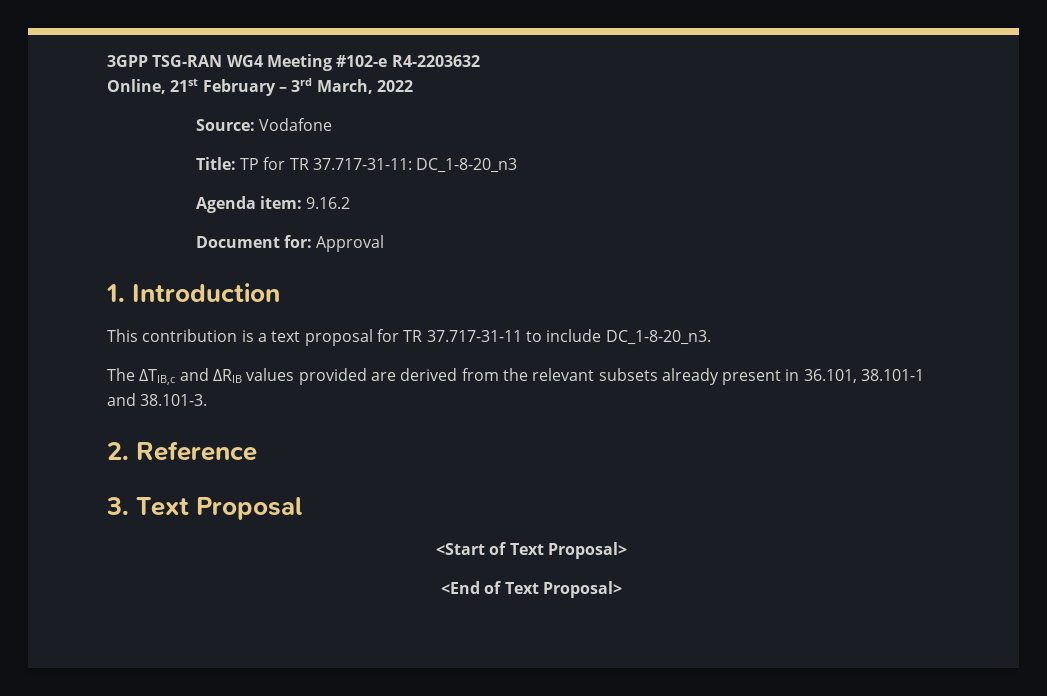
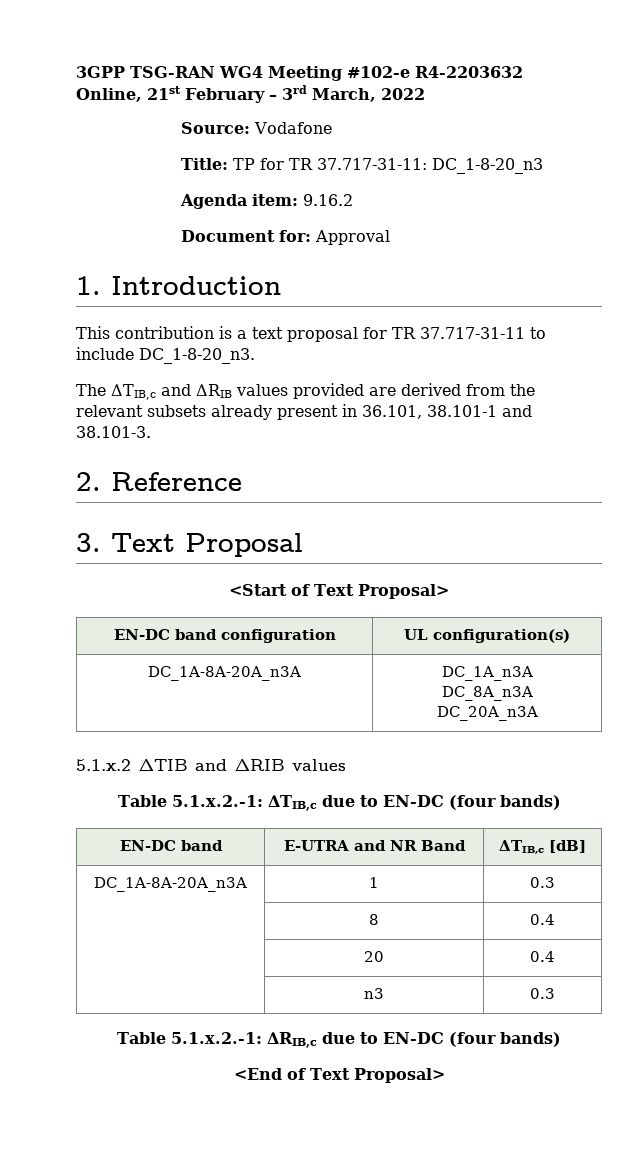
+ EN-DC band configuration | UL configuration(s)
+ DC_1A-8A-20A_n3A | DC_1A_n3A
+ DC_8A_n3A
+ DC_20A_n3A
+ 5.1.x.2 ∆TIB and ∆RIB values
+ Table 5.1.x.2.-1: ΔTIB,c due to EN-DC (four bands)
+ EN-DC band | E-UTRA and NR Band | ΔTIB,c [dB]
+ DC_1A-8A-20A_n3A | 1 | 0.3
+ | 8 | 0.4
+ | 20 | 0.4
+ | n3 | 0.3
+ Table 5.1.x.2.-1: ΔRIB,c due to EN-DC (four bands)

